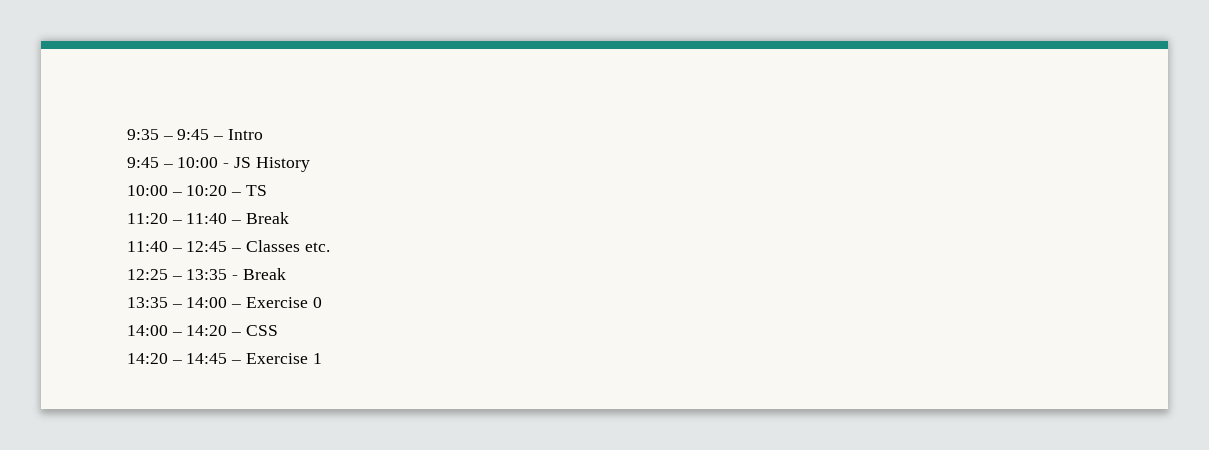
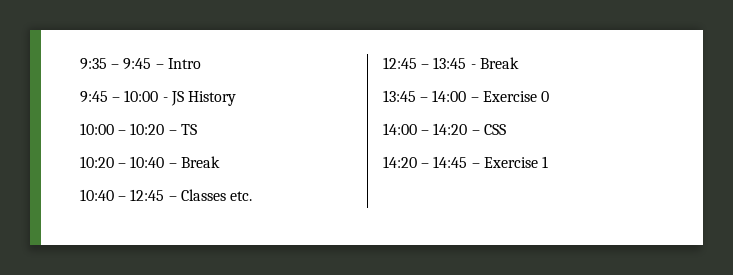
- 11:20 – 11:40 – Break
- 11:40 – 12:45 – Classes etc.
+ 10:20 – 10:40 – Break
+ 10:40 – 12:45 – Classes etc.
- 12:25 – 13:35 - Break
- 13:35 – 14:00 – Exercise 0
+ 12:45 – 13:45 - Break
+ 13:45 – 14:00 – Exercise 0

